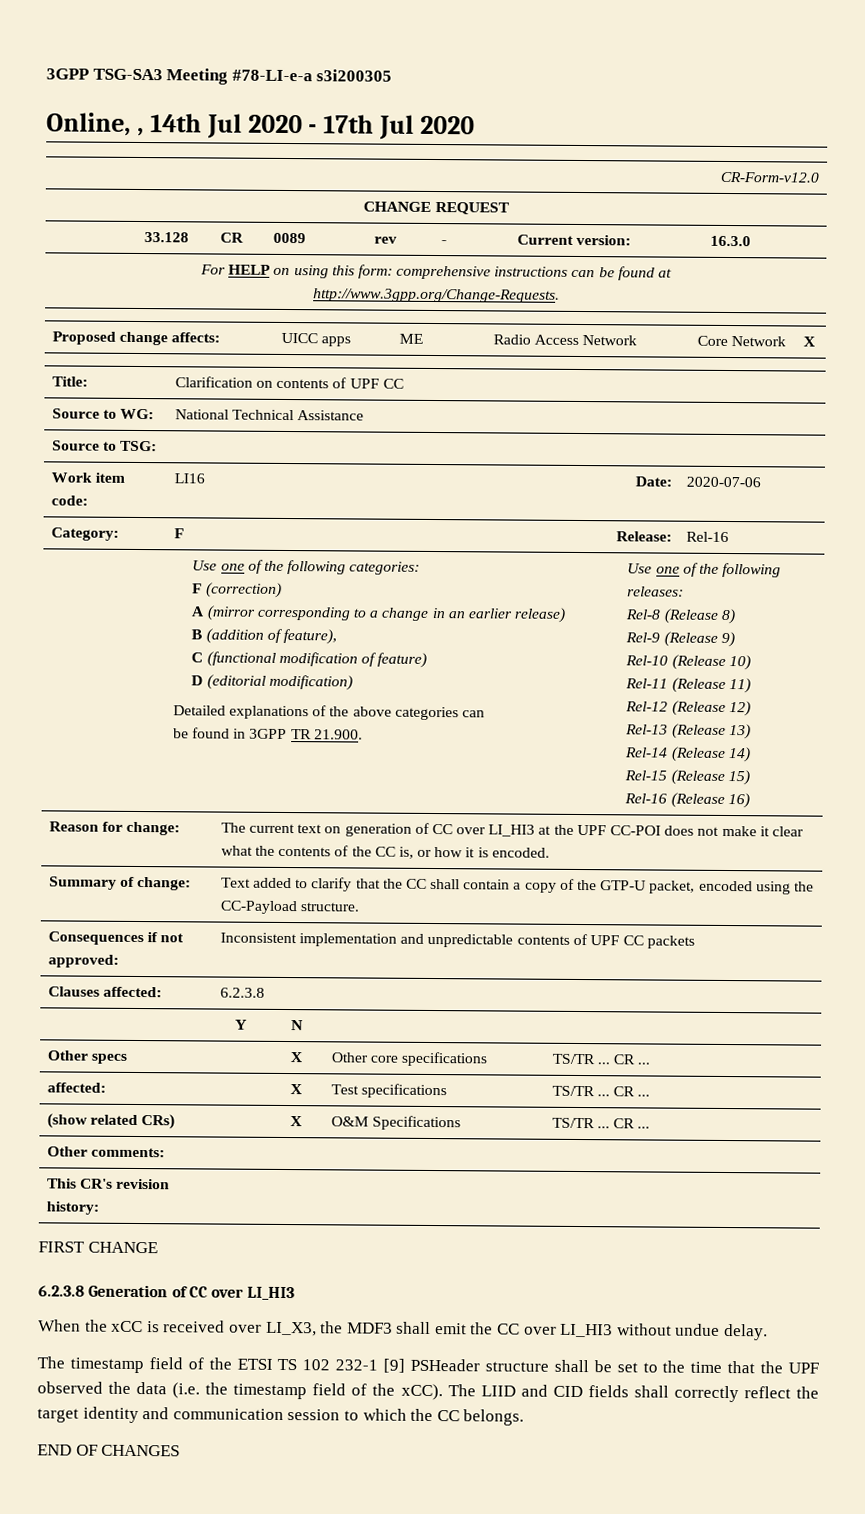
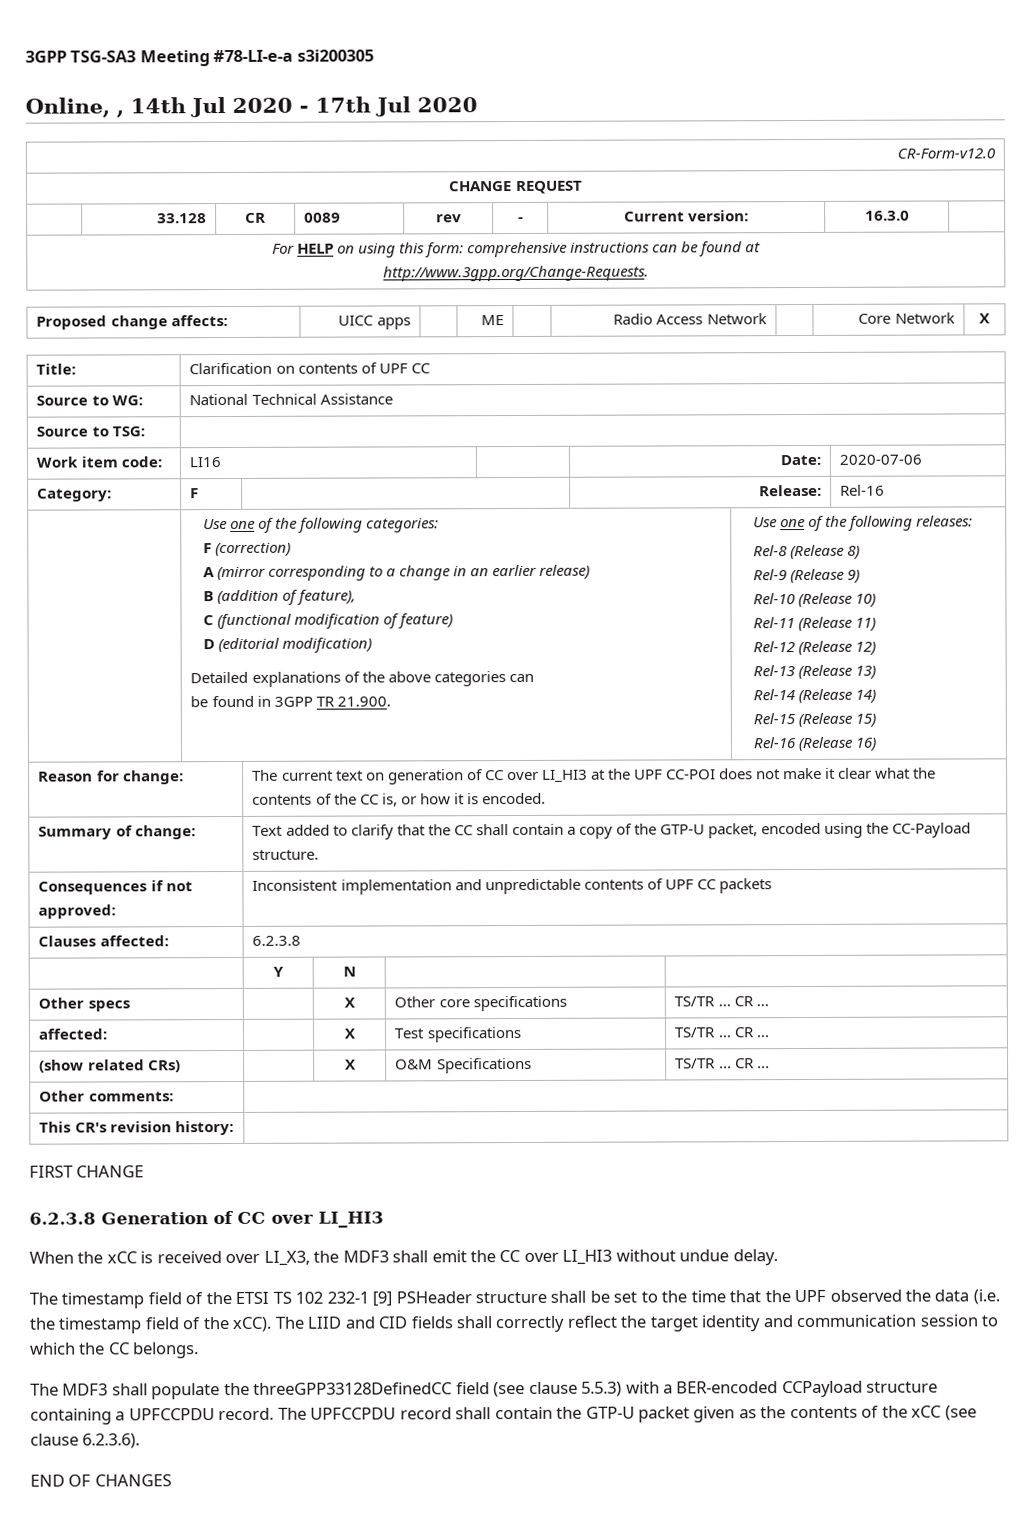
+ The MDF3 shall populate the threeGPP33128DefinedCC field (see clause 5.5.3) with a BER-encoded CCPayload structure containing a UPFCCPDU record. The UPFCCPDU record shall contain the GTP-U packet given as the contents of the xCC (see clause 6.2.3.6).

